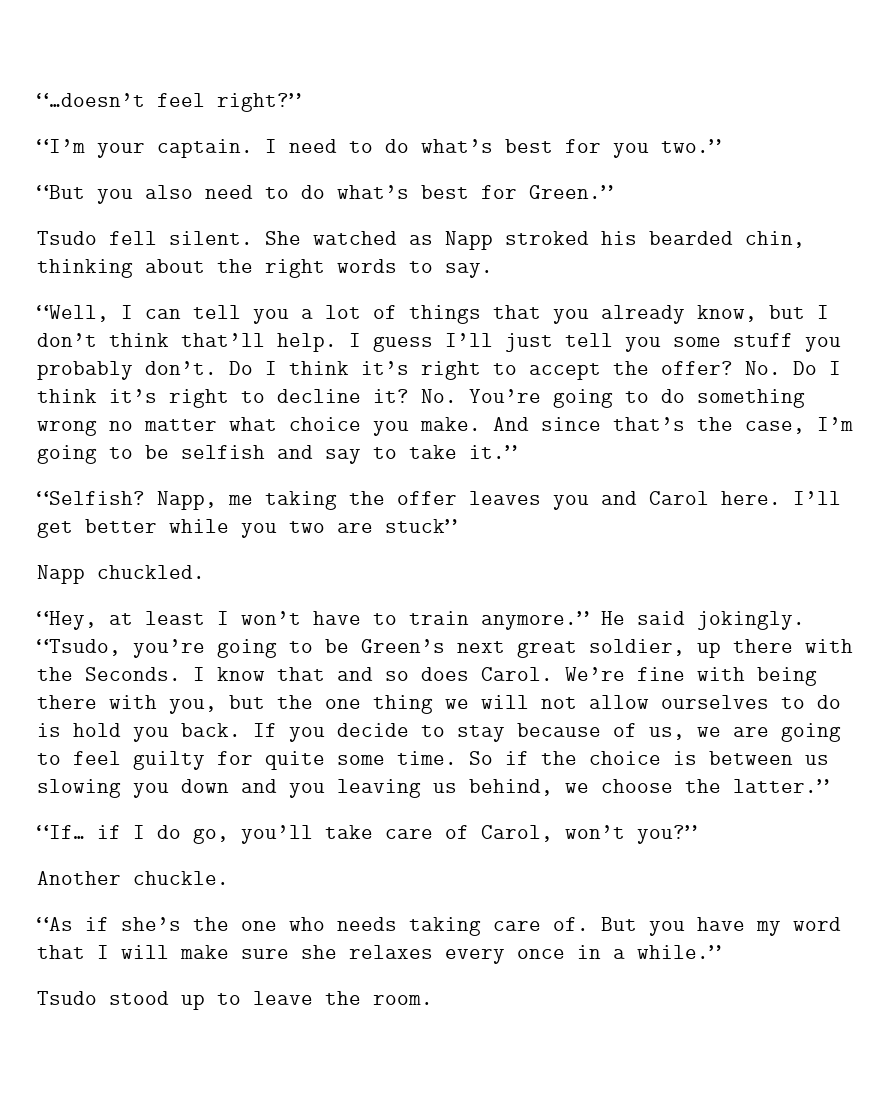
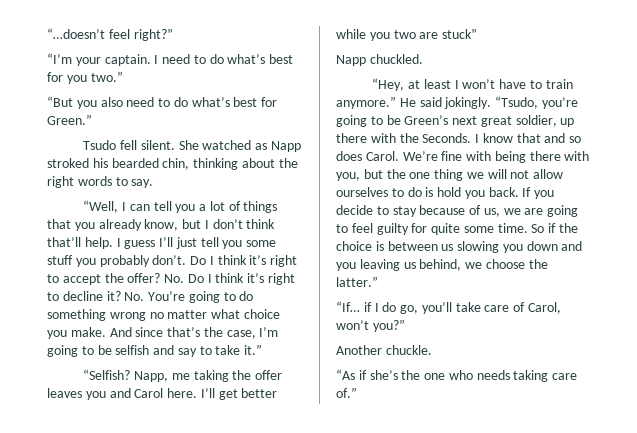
- “As if she’s the one who needs taking care of. But you have my word that I will make sure she relaxes every once in a while.”
- Tsudo stood up to leave the room.
+ “As if she’s the one who needs taking care of.”

